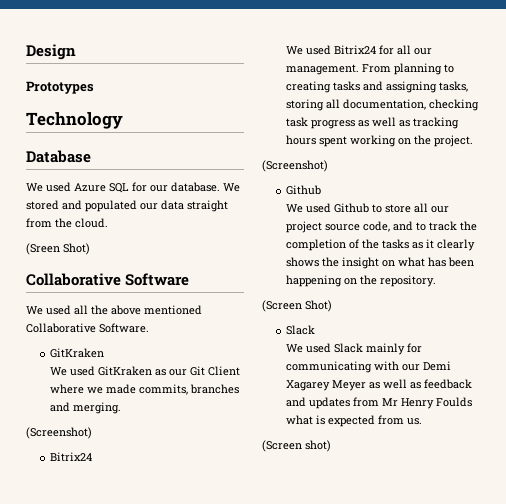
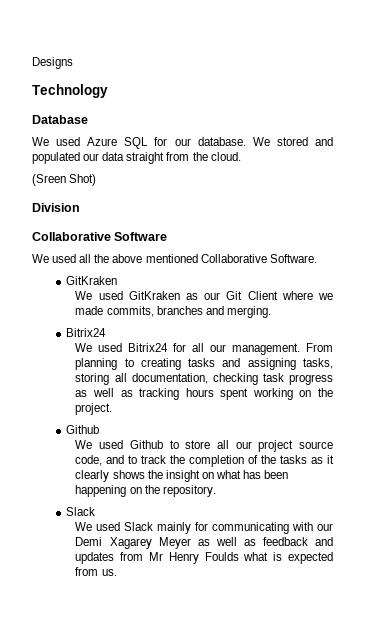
- Design
- Prototypes
+ Designs
+ Division
  We used GitKraken as our Git Client where we made commits, branches and merging.
- (Screenshot)
  From planning to creating tasks and assigning tasks, storing all documentation, checking task progress as well as tracking hours spent working on the project.
- (Screenshot)
- (Screen Shot)
- (Screen shot)

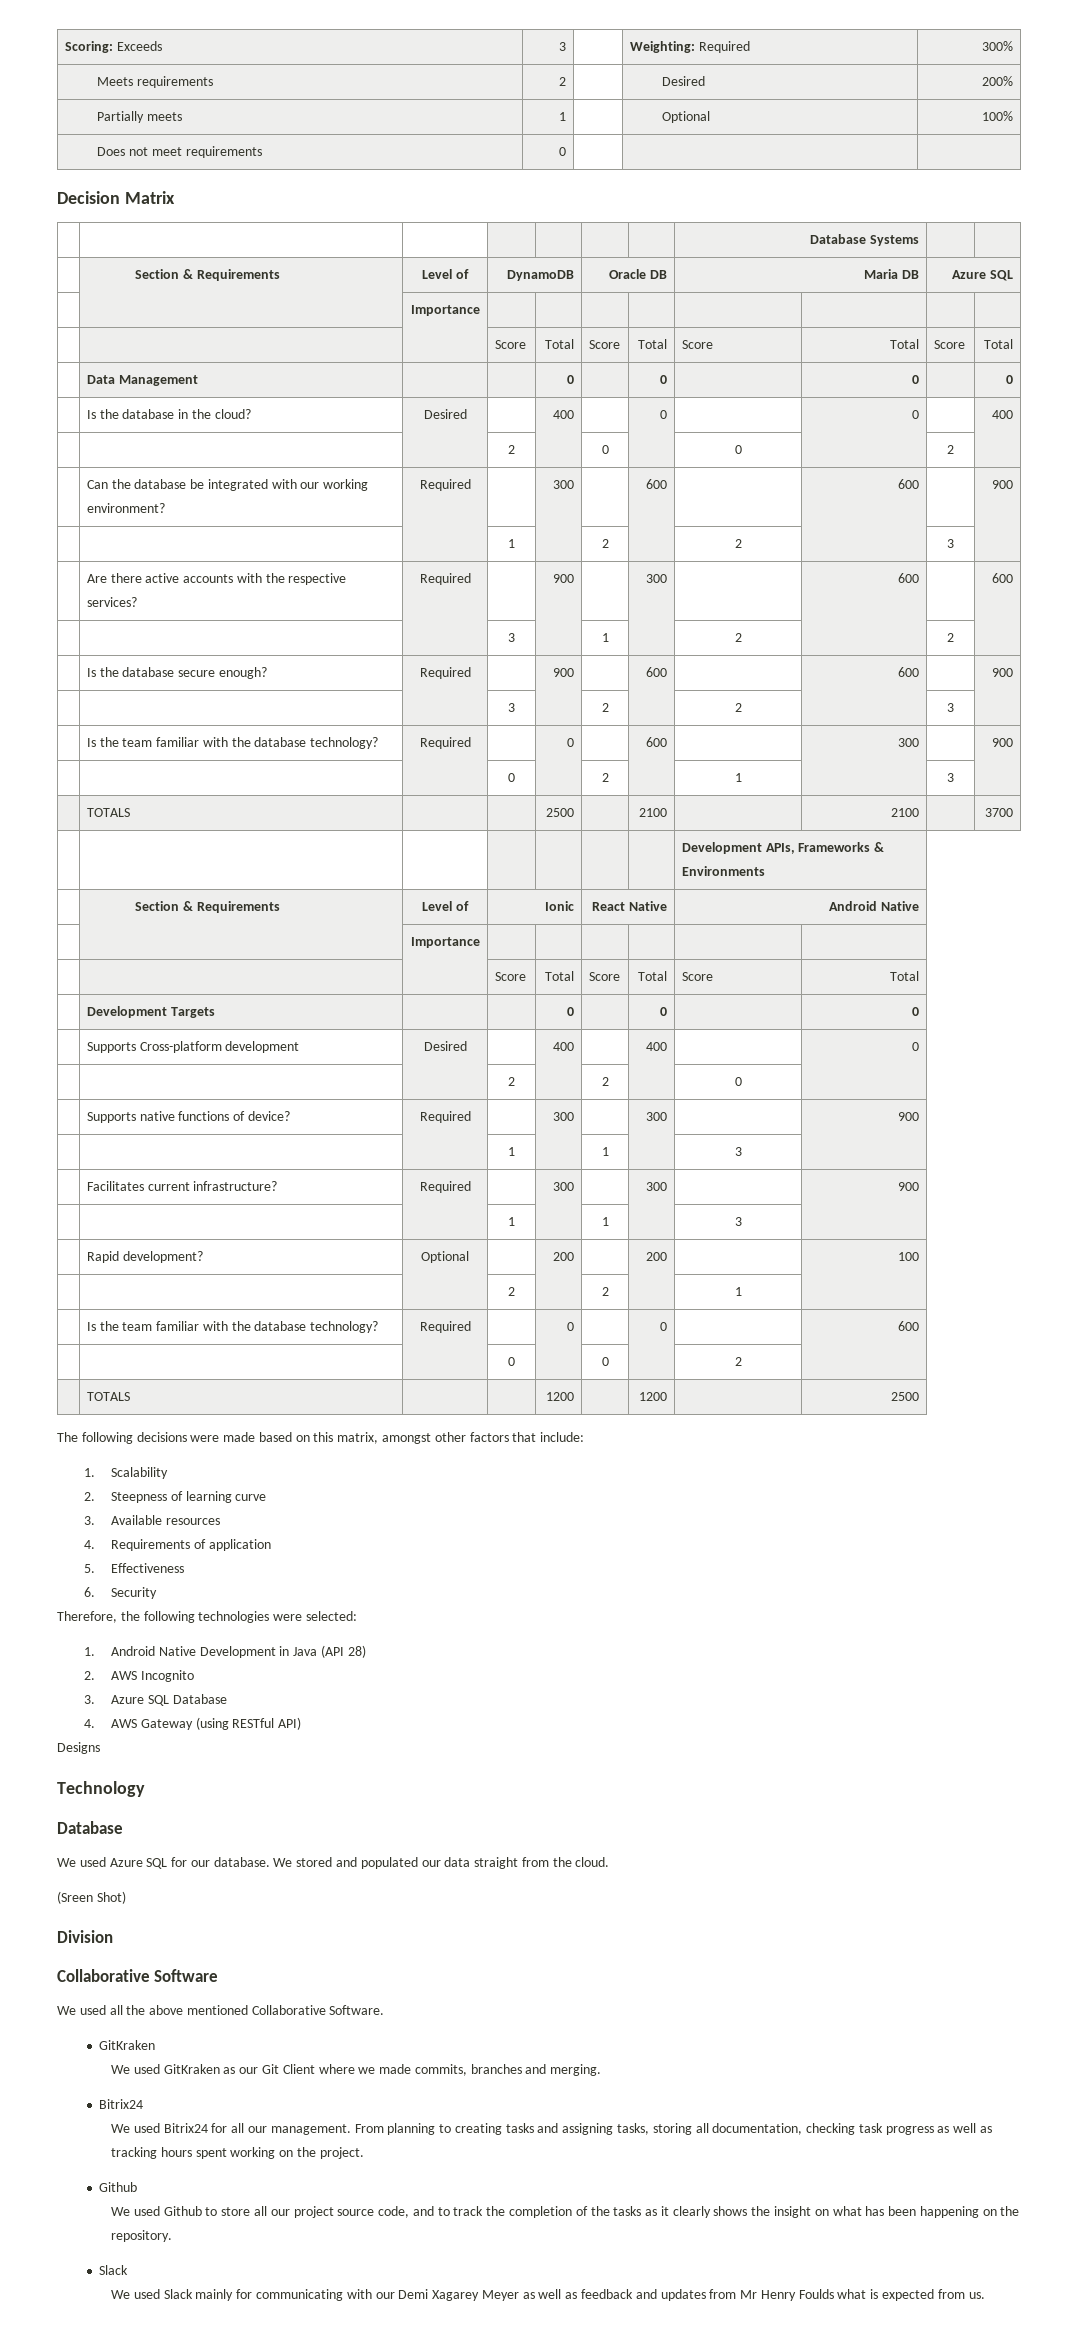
+ Scoring: Exceeds | 3 | | Weighting: Required | 300%
+ Meets requirements | 2 | | Desired | 200%
+ Partially meets | 1 | | Optional | 100%
+ Does not meet requirements | 0 | | |
+ Decision Matrix
+ | | | | | | | Database Systems | |
+ | Section & Requirements | Level of | DynamoDB | Oracle DB | Maria DB | Azure SQL
+ | | Importance | | | | | | | |
+ | | | Score | Total | Score | Total | Score | Total | Score | Total
+ | Data Management | | | 0 | | 0 | | 0 | | 0
+ | Is the database in the cloud? | Desired | | 400 | | 0 | | 0 | | 400
+ | | | 2 | | 0 | | 0 | | 2 |
+ | Can the database be integrated with our working environment? | Required | | 300 | | 600 | | 600 | | 900
+ | | | 1 | | 2 | | 2 | | 3 |
+ | Are there active accounts with the respective services? | Required | | 900 | | 300 | | 600 | | 600
+ | | | 3 | | 1 | | 2 | | 2 |
+ | Is the database secure enough? | Required | | 900 | | 600 | | 600 | | 900
+ | | | 3 | | 2 | | 2 | | 3 |
+ | Is the team familiar with the database technology? | Required | | 0 | | 600 | | 300 | | 900
+ | | | 0 | | 2 | | 1 | | 3 |
+ | TOTALS | | | 2500 | | 2100 | | 2100 | | 3700
+ | | | | | | | Development APIs, Frameworks & Environments
+ | Section & Requirements | Level of | Ionic | React Native | Android Native
+ | | Importance | | | | | |
+ | | | Score | Total | Score | Total | Score | Total
+ | Development Targets | | | 0 | | 0 | | 0
+ | Supports Cross-platform development | Desired | | 400 | | 400 | | 0
+ | | | 2 | | 2 | | 0 |
+ | Supports native functions of device? | Required | | 300 | | 300 | | 900
+ | | | 1 | | 1 | | 3 |
+ | Facilitates current infrastructure? | Required | | 300 | | 300 | | 900
+ | | | 1 | | 1 | | 3 |
+ | Rapid development? | Optional | | 200 | | 200 | | 100
+ | | | 2 | | 2 | | 1 |
+ | Is the team familiar with the database technology? | Required | | 0 | | 0 | | 600
+ | | | 0 | | 0 | | 2 |
+ | TOTALS | | | 1200 | | 1200 | | 2500
+ The following decisions were made based on this matrix, amongst other factors that include:
+ 1. Scalability
+ 2. Steepness of learning curve
+ 3. Available resources
+ 4. Requirements of application
+ 5. Effectiveness
+ 6. Security
+ Therefore, the following technologies were selected:
+ 1. Android Native Development in Java (API 28)
+ 2. AWS Incognito
+ 3. Azure SQL Database
+ 4. AWS Gateway (using RESTful API)

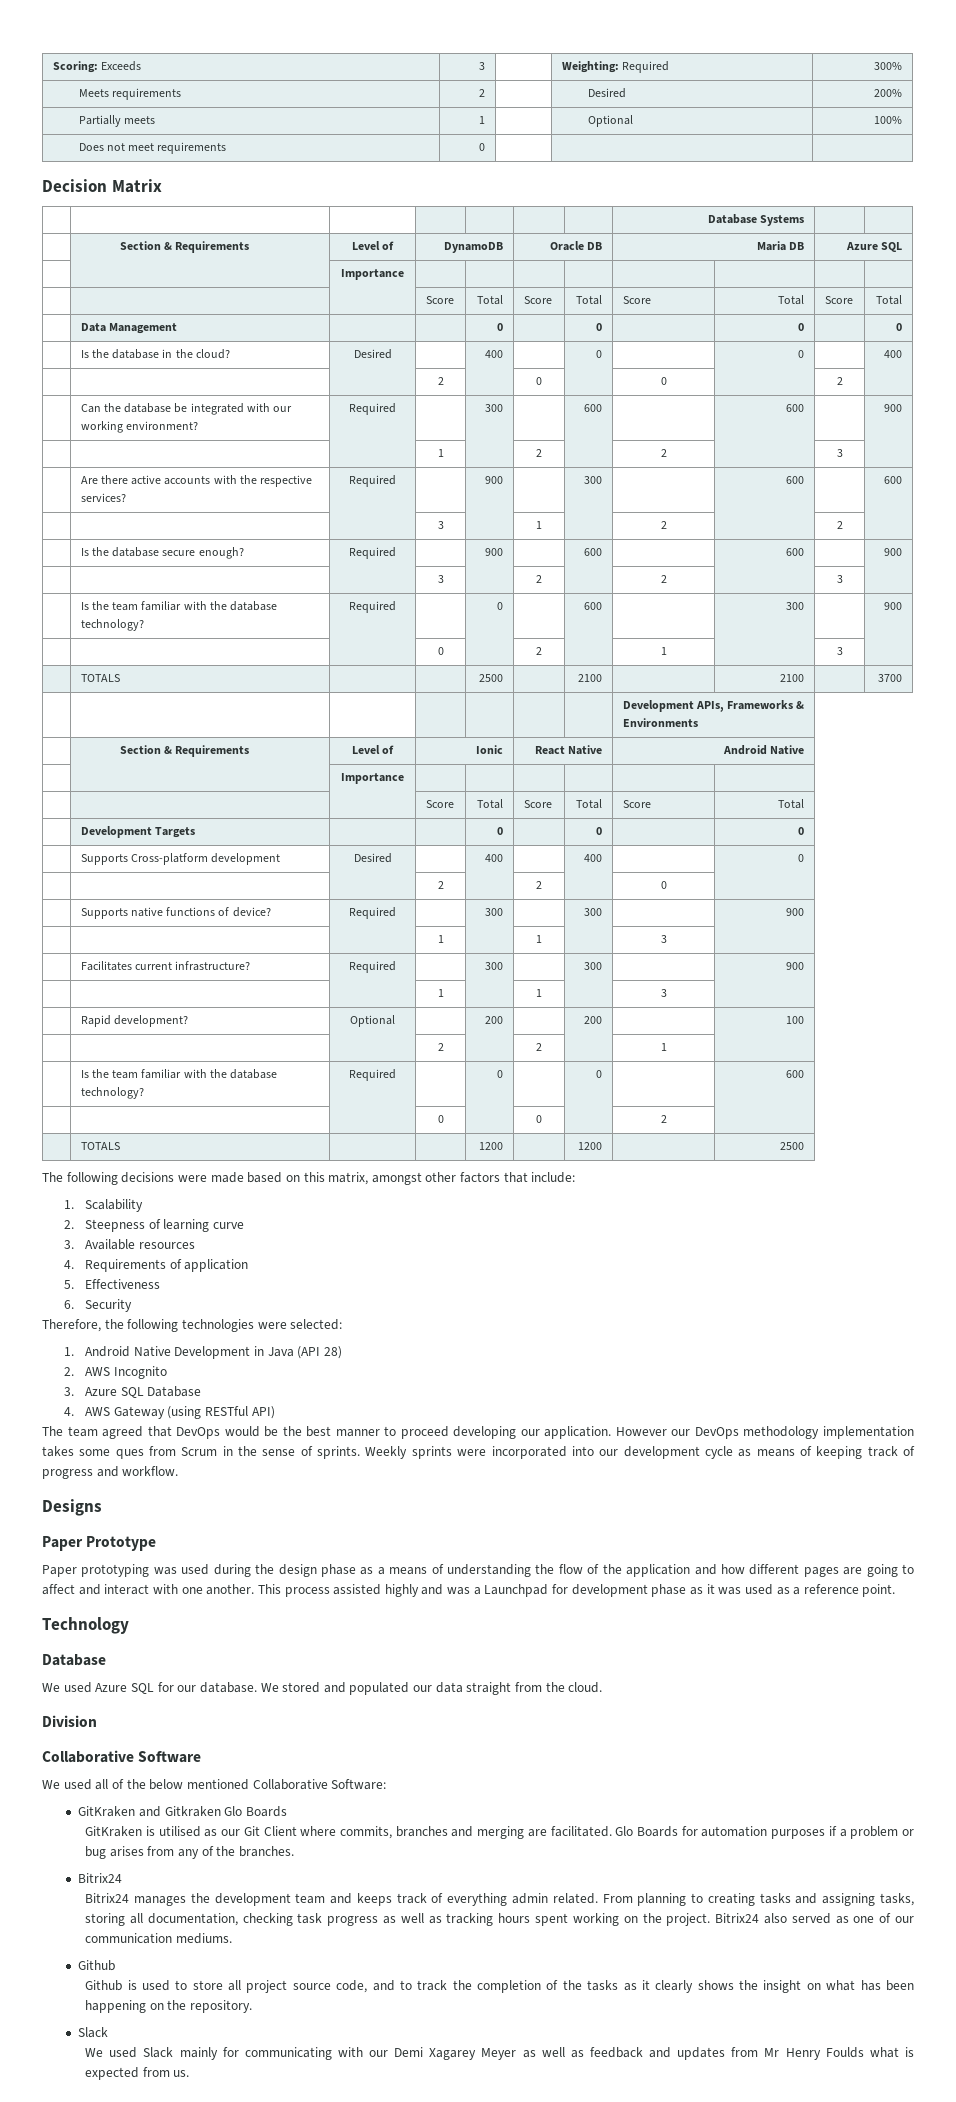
+ The team agreed that DevOps would be the best manner to proceed developing our application. However our DevOps methodology implementation takes some ques from Scrum in the sense of sprints. Weekly sprints were incorporated into our development cycle as means of keeping track of progress and workflow.
  Designs
+ Paper Prototype
+ Paper prototyping was used during the design phase as a means of understanding the flow of the application and how different pages are going to affect and interact with one another. This process assisted highly and was a Launchpad for development phase as it was used as a reference point.
- (Sreen Shot)
- We used all the above mentioned Collaborative Software.
- GitKraken
- We used GitKraken as our Git Client where we made commits, branches and merging.
+ We used all of the below mentioned Collaborative Software:
+ GitKraken and Gitkraken Glo Boards
+ GitKraken is utilised as our Git Client where commits, branches and merging are facilitated. Glo Boards for automation purposes if a problem or bug arises from any of the branches.
  Bitrix24
- We used Bitrix24 for all our management.
+ Bitrix24 manages the development team and keeps track of everything admin related.
- From planning to creating tasks and assigning tasks, storing all documentation, checking task progress as well as tracking hours spent working on the project.
+ From planning to creating tasks and assigning tasks, storing all documentation, checking task progress as well as tracking hours spent working on the project. Bitrix24 also served as one of our communication mediums.
  Github
- We used Github to store all our project source code, and to track the completion of the tasks as it clearly shows the insight on what has been happening on the repository.
+ Github is used to store all project source code, and to track the completion of the tasks as it clearly shows the insight on what has been happening on the repository.

